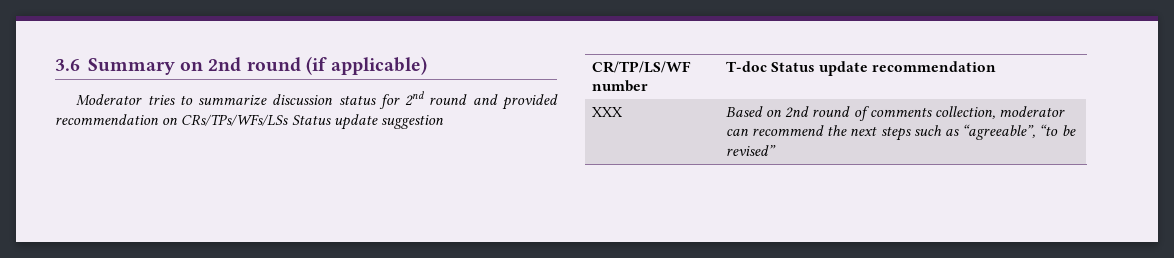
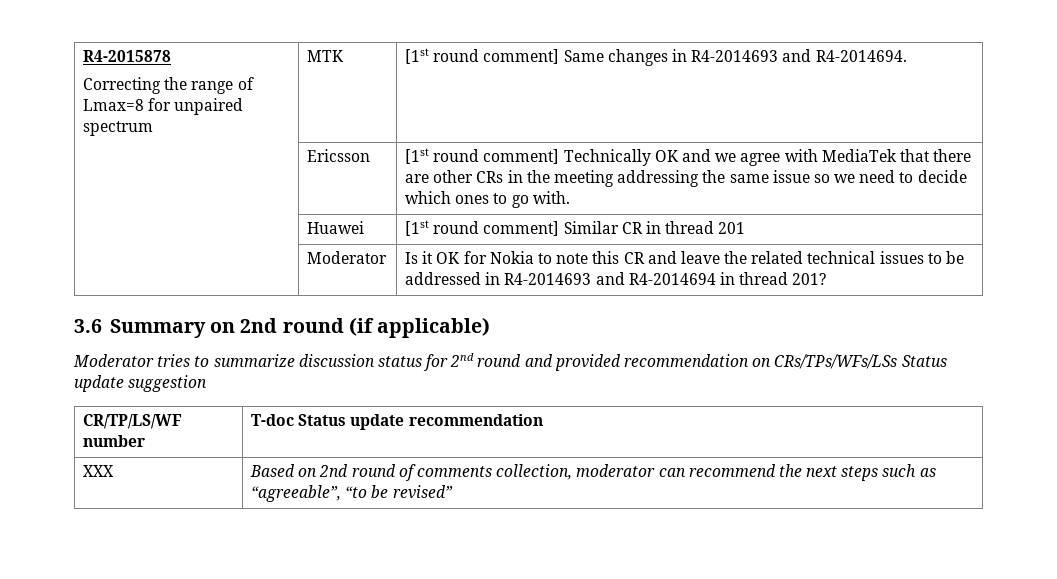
+ R4-2015878
+ Correcting the range of Lmax=8 for unpaired spectrum | MTK | [1st round comment] Same changes in R4-2014693 and R4-2014694.
+ | Ericsson | [1st round comment] Technically OK and we agree with MediaTek that there are other CRs in the meeting addressing the same issue so we need to decide which ones to go with.
+ | Huawei | [1st round comment] Similar CR in thread 201
+ | Moderator | Is it OK for Nokia to note this CR and leave the related technical issues to be addressed in R4-2014693 and R4-2014694 in thread 201?

